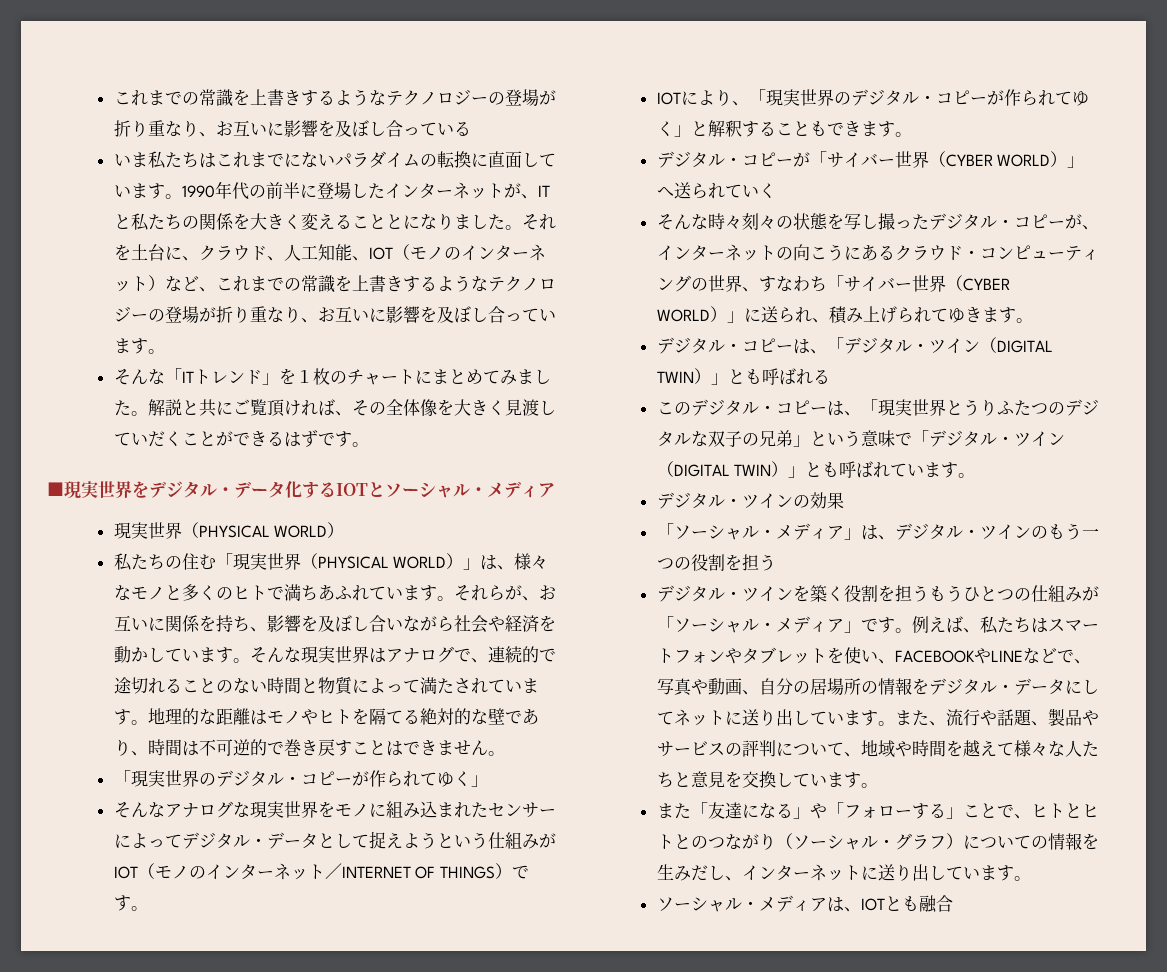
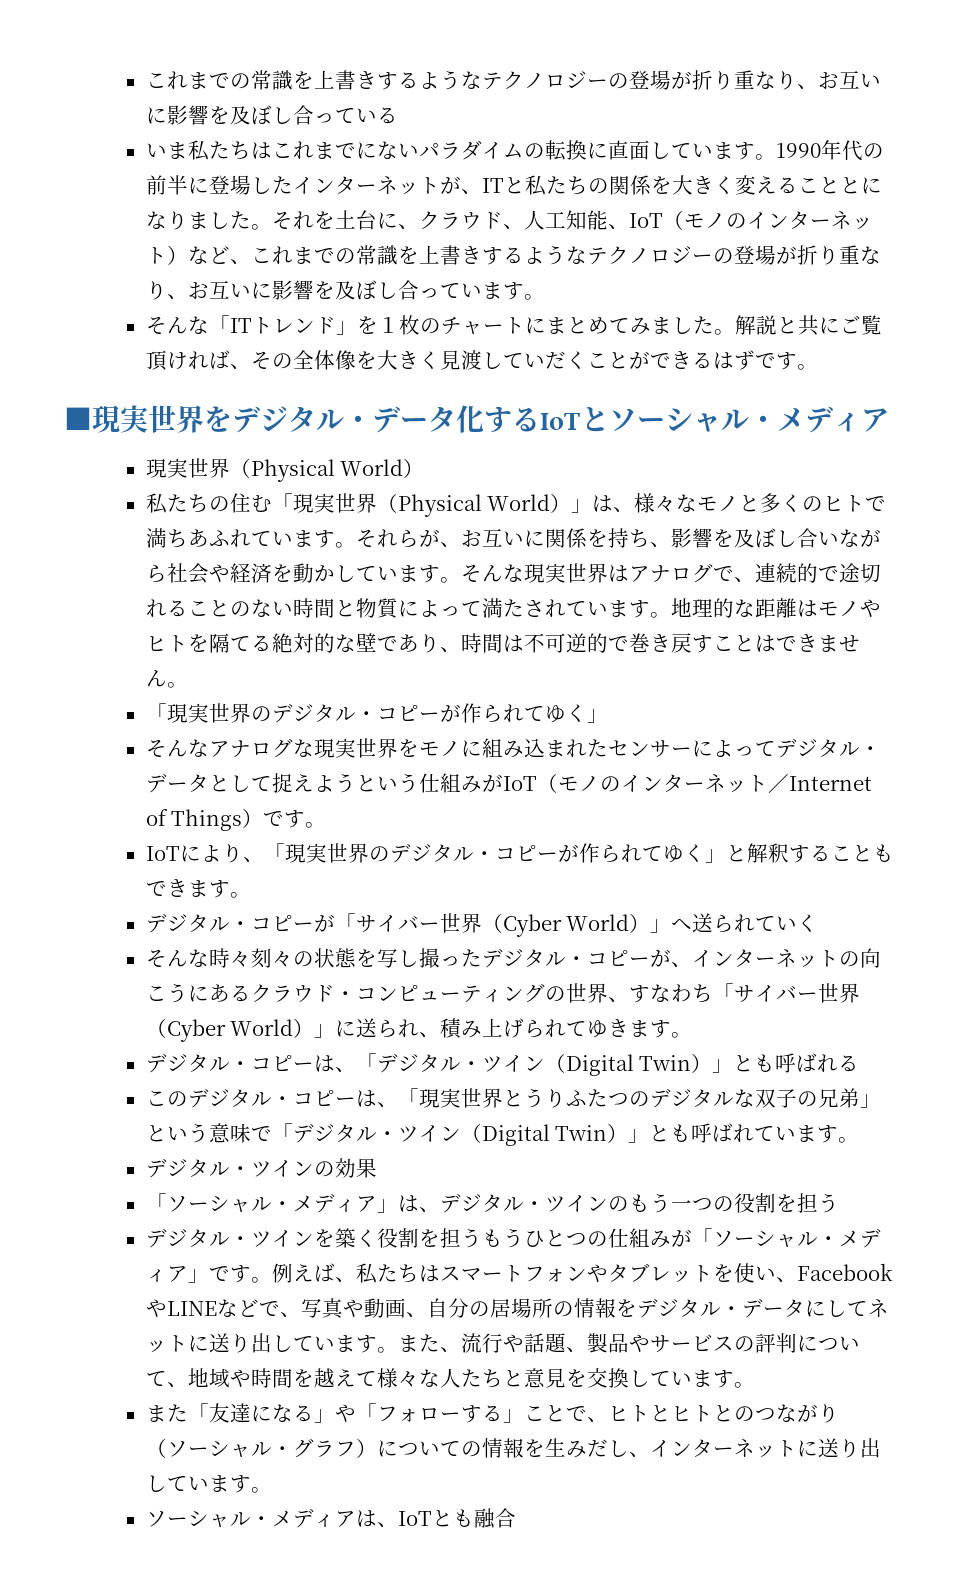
- それを土台に、クラウド、人工知能、IOT（モノのインターネット）など、これまでの常識を上書きするようなテクノロジーの登場が折り重なり、お互いに影響を及ぼし合っています。
+ それを土台に、クラウド、人工知能、IoT（モノのインターネット）など、これまでの常識を上書きするようなテクノロジーの登場が折り重なり、お互いに影響を及ぼし合っています。
- ■現実世界をデジタル・データ化するIOTとソーシャル・メディア
- 現実世界（PHYSICAL WORLD）
+ ■現実世界をデジタル・データ化するIoTとソーシャル・メディア
+ 現実世界（Physical World）
- 私たちの住む「現実世界（PHYSICAL WORLD）」は、様々なモノと多くのヒトで満ちあふれています。
+ 私たちの住む「現実世界（Physical World）」は、様々なモノと多くのヒトで満ちあふれています。
- そんなアナログな現実世界をモノに組み込まれたセンサーによってデジタル・データとして捉えようという仕組みがIOT（モノのインターネット／INTERNET OF THINGS）です。
+ そんなアナログな現実世界をモノに組み込まれたセンサーによってデジタル・データとして捉えようという仕組みがIoT（モノのインターネット／Internet of Things）です。
- IOTにより、「現実世界のデジタル・コピーが作られてゆく」と解釈することもできます。
+ IoTにより、「現実世界のデジタル・コピーが作られてゆく」と解釈することもできます。
- デジタル・コピーが「サイバー世界（CYBER WORLD）」へ送られていく
+ デジタル・コピーが「サイバー世界（Cyber World）」へ送られていく
- そんな時々刻々の状態を写し撮ったデジタル・コピーが、インターネットの向こうにあるクラウド・コンピューティングの世界、すなわち「サイバー世界（CYBER WORLD）」に送られ、積み上げられてゆきます。
+ そんな時々刻々の状態を写し撮ったデジタル・コピーが、インターネットの向こうにあるクラウド・コンピューティングの世界、すなわち「サイバー世界（Cyber World）」に送られ、積み上げられてゆきます。
- デジタル・コピーは、「デジタル・ツイン（DIGITAL TWIN）」とも呼ばれる
+ デジタル・コピーは、「デジタル・ツイン（Digital Twin）」とも呼ばれる
- このデジタル・コピーは、「現実世界とうりふたつのデジタルな双子の兄弟」という意味で「デジタル・ツイン（DIGITAL TWIN）」とも呼ばれています。
+ このデジタル・コピーは、「現実世界とうりふたつのデジタルな双子の兄弟」という意味で「デジタル・ツイン（Digital Twin）」とも呼ばれています。
- 例えば、私たちはスマートフォンやタブレットを使い、FACEBOOKやLINEなどで、写真や動画、自分の居場所の情報をデジタル・データにしてネットに送り出しています。
+ 例えば、私たちはスマートフォンやタブレットを使い、FacebookやLINEなどで、写真や動画、自分の居場所の情報をデジタル・データにしてネットに送り出しています。
- ソーシャル・メディアは、IOTとも融合
+ ソーシャル・メディアは、IoTとも融合

